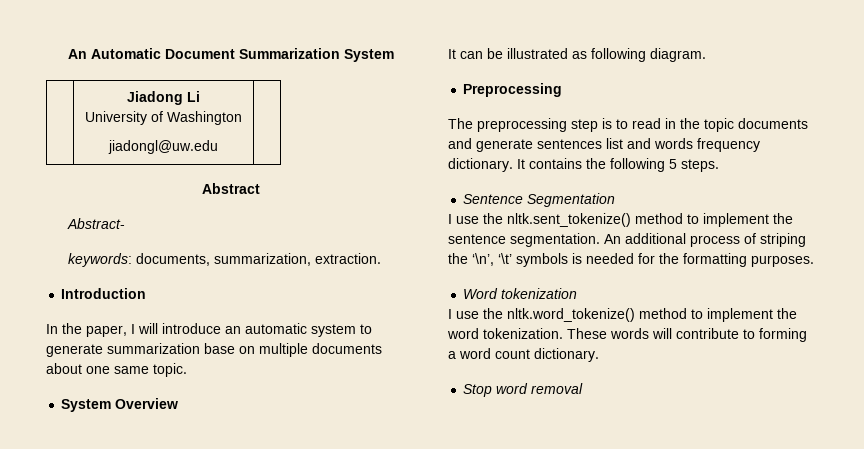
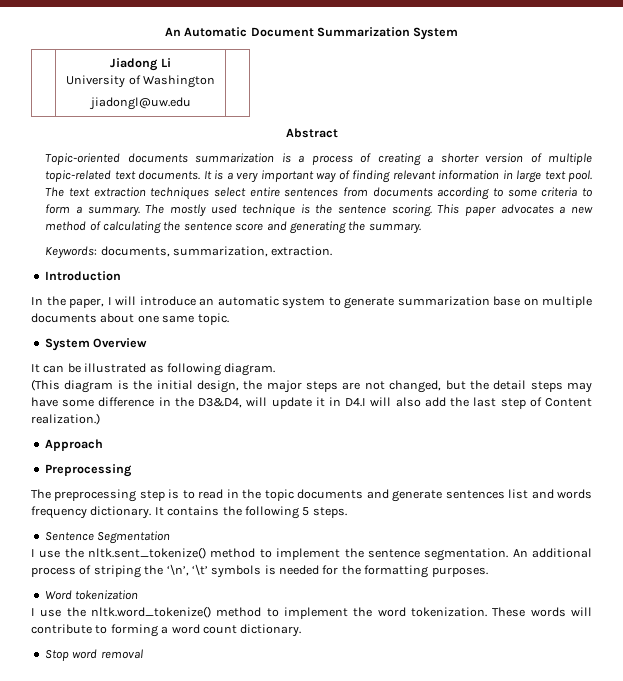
- Abstract-
- keywords: documents, summarization, extraction.
+ Topic-oriented documents summarization is a process of creating a shorter version of multiple topic-related text documents. It is a very important way of finding relevant information in large text pool. The text extraction techniques select entire sentences from documents according to some criteria to form a summary. The mostly used technique is the sentence scoring. This paper advocates a new method of calculating the sentence score and generating the summary.
+ Keywords: documents, summarization, extraction.
+ (This diagram is the initial design, the major steps are not changed, but the detail steps may have some difference in the D3&D4, will update it in D4.I will also add the last step of Content realization.)
+ Approach

